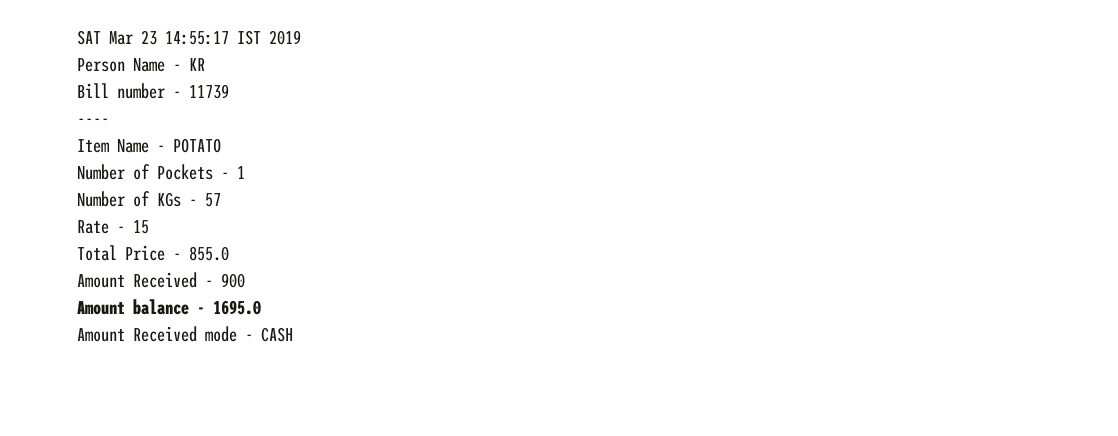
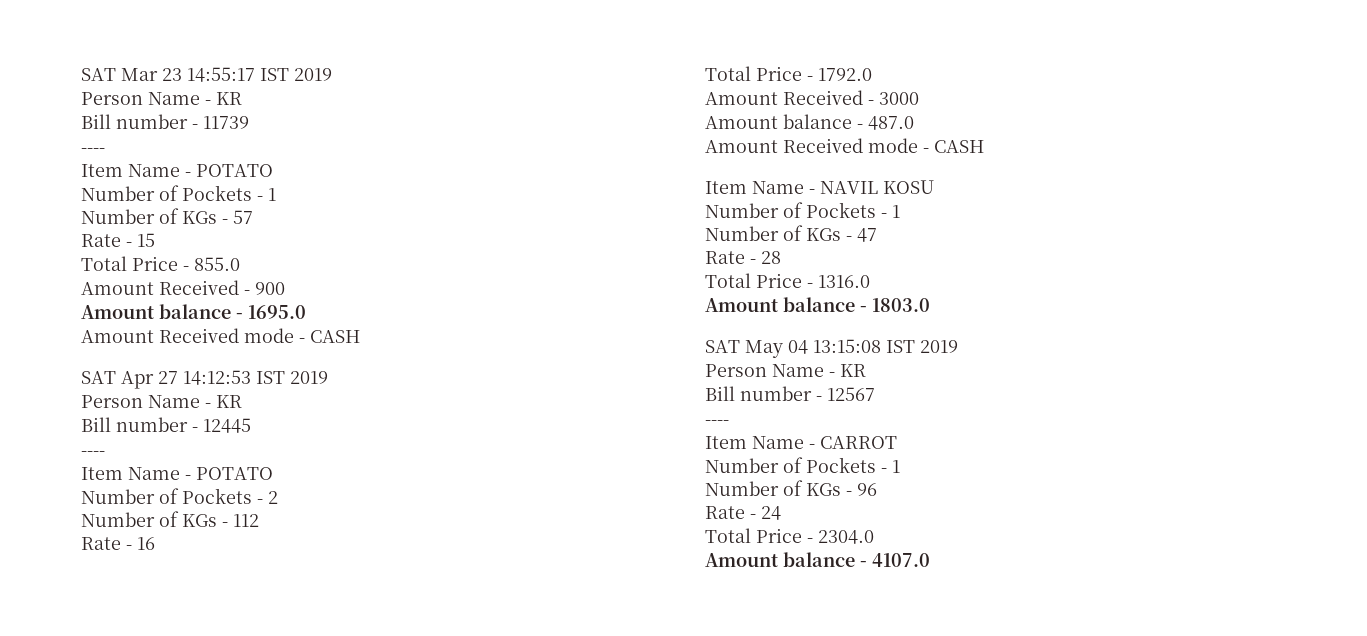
+ SAT Apr 27 14:12:53 IST 2019
+ Person Name - KR
+ Bill number - 12445
+ ----
+ Item Name - POTATO
+ Number of Pockets - 2
+ Number of KGs - 112
+ Rate - 16
+ Total Price - 1792.0
+ Amount Received - 3000
+ Amount balance - 487.0
+ Amount Received mode - CASH
+ Item Name - NAVIL KOSU
+ Number of Pockets - 1
+ Number of KGs - 47
+ Rate - 28
+ Total Price - 1316.0
+ Amount balance - 1803.0
+ SAT May 04 13:15:08 IST 2019
+ Person Name - KR
+ Bill number - 12567
+ ----
+ Item Name - CARROT
+ Number of Pockets - 1
+ Number of KGs - 96
+ Rate - 24
+ Total Price - 2304.0
+ Amount balance - 4107.0

